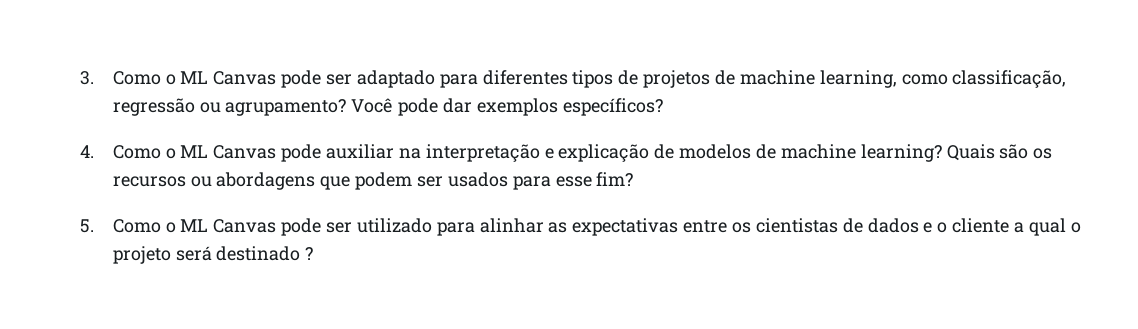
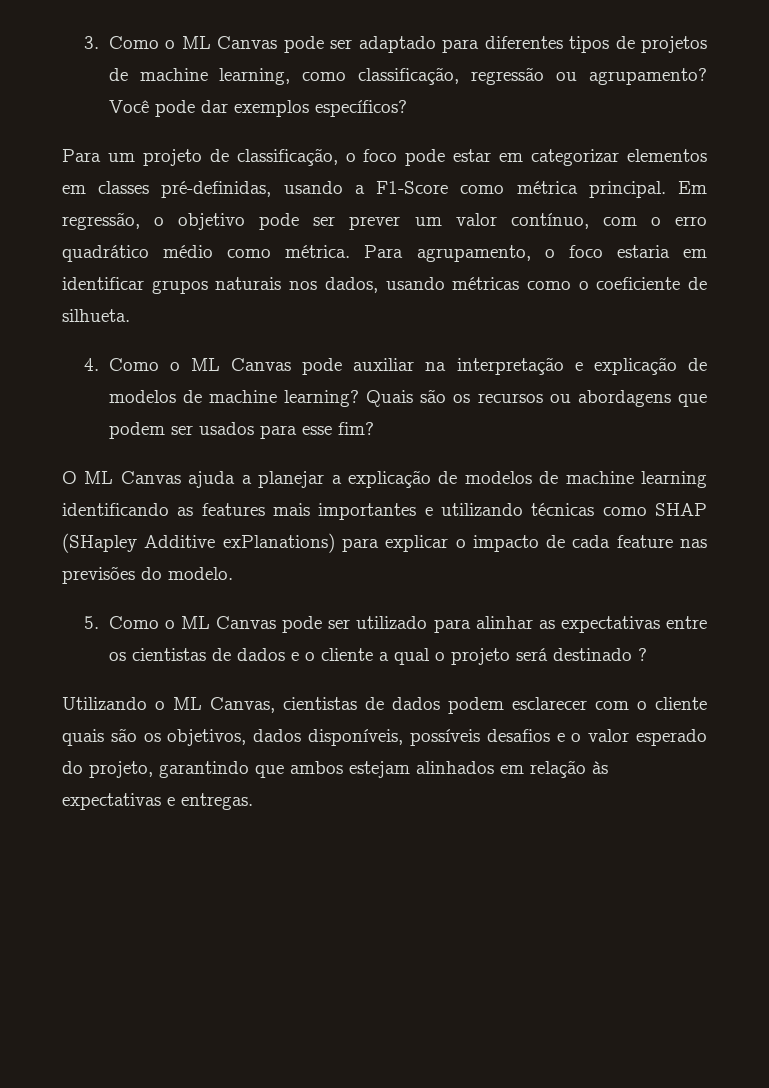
+ Para um projeto de classificação, o foco pode estar em categorizar elementos em classes pré-definidas, usando a F1-Score como métrica principal. Em regressão, o objetivo pode ser prever um valor contínuo, com o erro quadrático médio como métrica. Para agrupamento, o foco estaria em identificar grupos naturais nos dados, usando métricas como o coeficiente de silhueta.
+ O ML Canvas ajuda a planejar a explicação de modelos de machine learning identificando as features mais importantes e utilizando técnicas como SHAP (SHapley Additive exPlanations) para explicar o impacto de cada feature nas previsões do modelo.
+ Utilizando o ML Canvas, cientistas de dados podem esclarecer com o cliente quais são os objetivos, dados disponíveis, possíveis desafios e o valor esperado do projeto, garantindo que ambos estejam alinhados em relação às expectativas e entregas.

